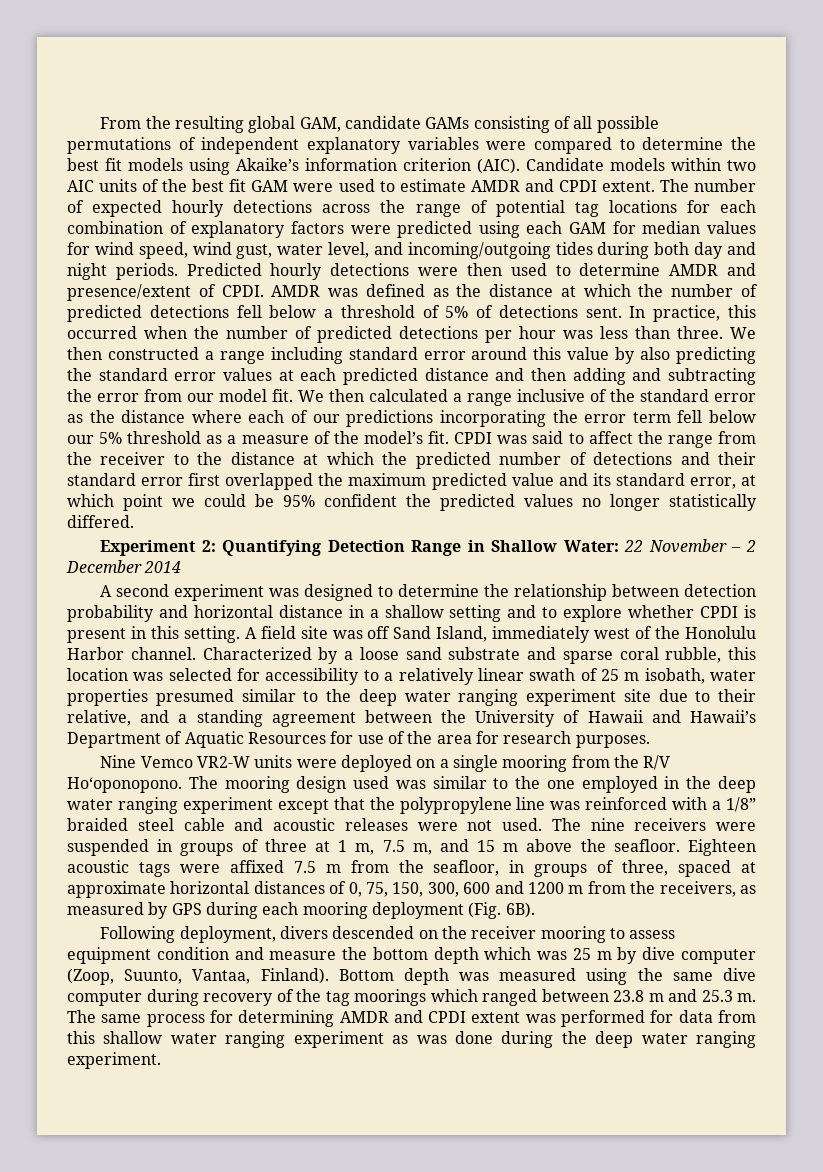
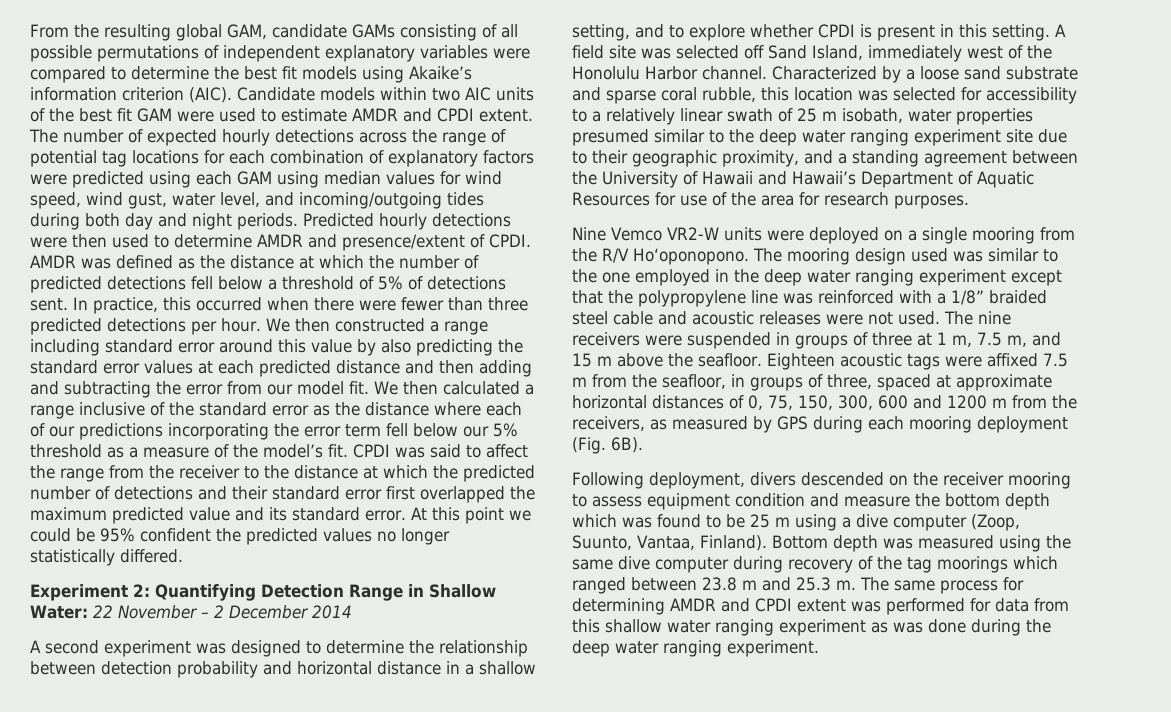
- The number of expected hourly detections across the range of potential tag locations for each combination of explanatory factors were predicted using each GAM for median values for wind speed, wind gust, water level, and incoming/outgoing tides during both day and night periods.
+ The number of expected hourly detections across the range of potential tag locations for each combination of explanatory factors were predicted using each GAM using median values for wind speed, wind gust, water level, and incoming/outgoing tides during both day and night periods.
- In practice, this occurred when the number of predicted detections per hour was less than three.
+ In practice, this occurred when there were fewer than three predicted detections per hour.
- CPDI was said to affect the range from the receiver to the distance at which the predicted number of detections and their standard error first overlapped the maximum predicted value and its standard error, at which point we could be 95% confident the predicted values no longer statistically differed.
+ CPDI was said to affect the range from the receiver to the distance at which the predicted number of detections and their standard error first overlapped the maximum predicted value and its standard error. At this point we could be 95% confident the predicted values no longer statistically differed.
- A second experiment was designed to determine the relationship between detection probability and horizontal distance in a shallow setting and to explore whether CPDI is present in this setting.
+ A second experiment was designed to determine the relationship between detection probability and horizontal distance in a shallow setting, and to explore whether CPDI is present in this setting.
- A field site was off Sand Island, immediately west of the Honolulu Harbor channel.
+ A field site was selected off Sand Island, immediately west of the Honolulu Harbor channel.
- Characterized by a loose sand substrate and sparse coral rubble, this location was selected for accessibility to a relatively linear swath of 25 m isobath, water properties presumed similar to the deep water ranging experiment site due to their relative, and a standing agreement between the University of Hawaii and Hawaii’s Department of Aquatic Resources for use of the area for research purposes.
+ Characterized by a loose sand substrate and sparse coral rubble, this location was selected for accessibility to a relatively linear swath of 25 m isobath, water properties presumed similar to the deep water ranging experiment site due to their geographic proximity, and a standing agreement between the University of Hawaii and Hawaii’s Department of Aquatic Resources for use of the area for research purposes.
- Following deployment, divers descended on the receiver mooring to assess equipment condition and measure the bottom depth which was 25 m by dive computer (Zoop, Suunto, Vantaa, Finland).
+ Following deployment, divers descended on the receiver mooring to assess equipment condition and measure the bottom depth which was found to be 25 m using a dive computer (Zoop, Suunto, Vantaa, Finland).

